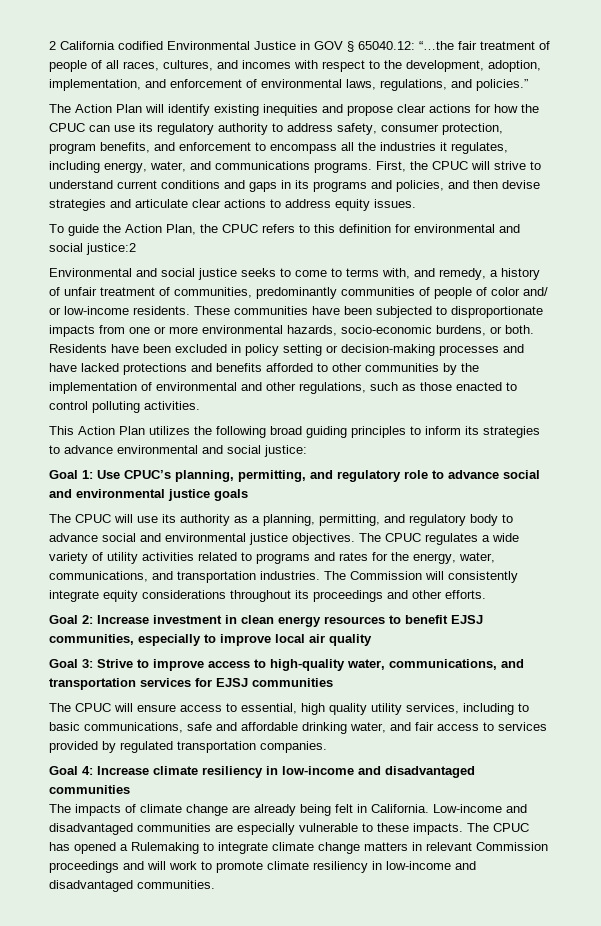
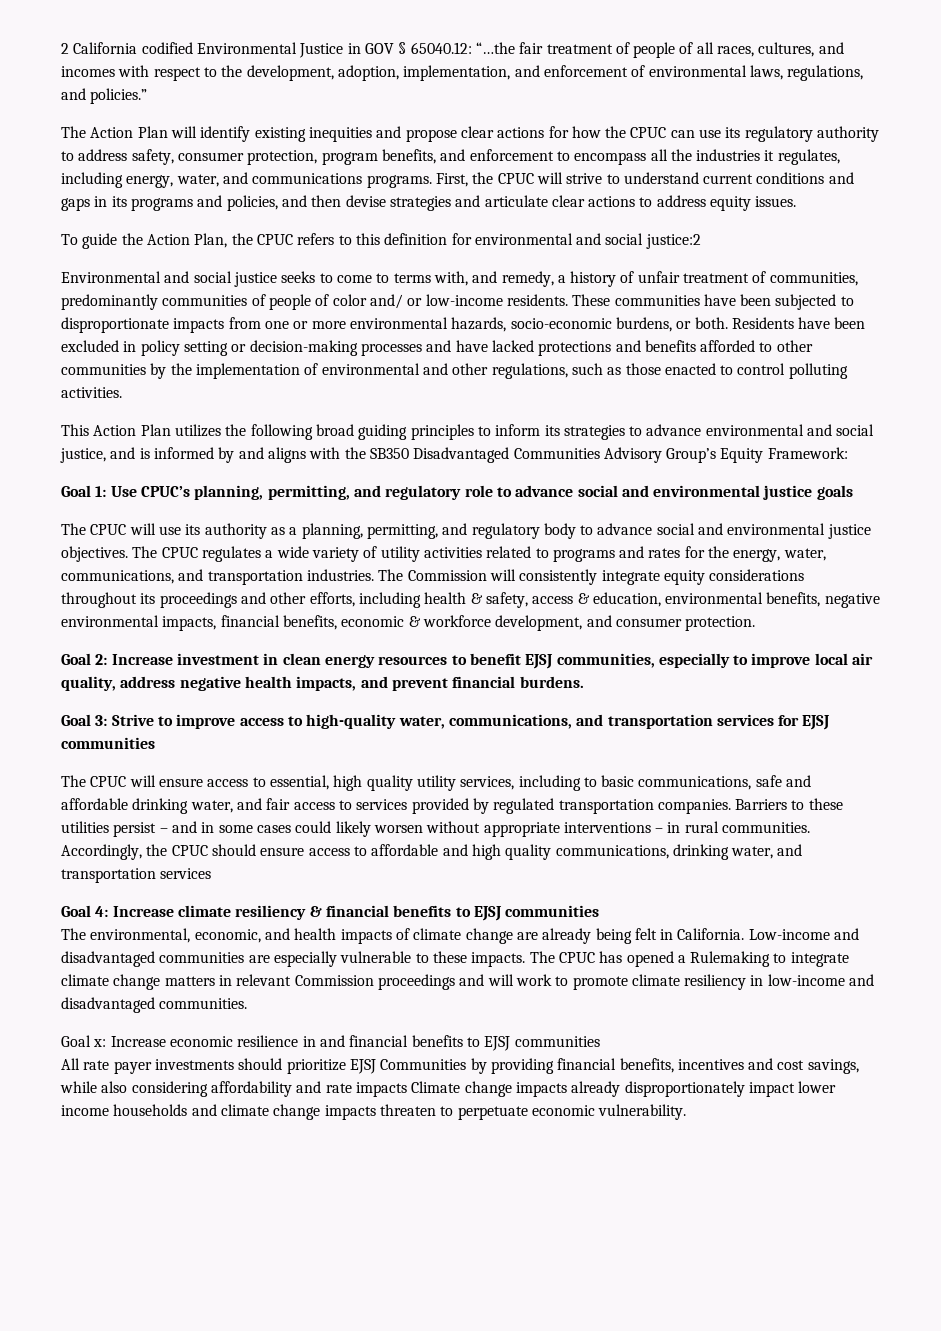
- This Action Plan utilizes the following broad guiding principles to inform its strategies to advance environmental and social justice:
+ This Action Plan utilizes the following broad guiding principles to inform its strategies to advance environmental and social justice, and is informed by and aligns with the SB350 Disadvantaged Communities Advisory Group’s Equity Framework:
- The Commission will consistently integrate equity considerations throughout its proceedings and other efforts.
+ The Commission will consistently integrate equity considerations throughout its proceedings and other efforts, including health & safety, access & education, environmental benefits, negative environmental impacts, financial benefits, economic & workforce development, and consumer protection.
- Goal 2: Increase investment in clean energy resources to benefit EJSJ communities, especially to improve local air quality
+ Goal 2: Increase investment in clean energy resources to benefit EJSJ communities, especially to improve local air quality, address negative health impacts, and prevent financial burdens.
+ Barriers to these utilities persist – and in some cases could likely worsen without appropriate interventions – in rural communities. Accordingly, the CPUC should ensure access to affordable and high quality communications, drinking water, and transportation services
- Goal 4: Increase climate resiliency in low-income and disadvantaged communities
- The impacts of climate change are already being felt in California.
+ Goal 4: Increase climate resiliency & financial benefits to EJSJ communities
+ The environmental, economic, and health impacts of climate change are already being felt in California.
+ Goal x: Increase economic resilience in and financial benefits to EJSJ communities
+ All rate payer investments should prioritize EJSJ Communities by providing financial benefits, incentives and cost savings, while also considering affordability and rate impacts Climate change impacts already disproportionately impact lower income households and climate change impacts threaten to perpetuate economic vulnerability.

